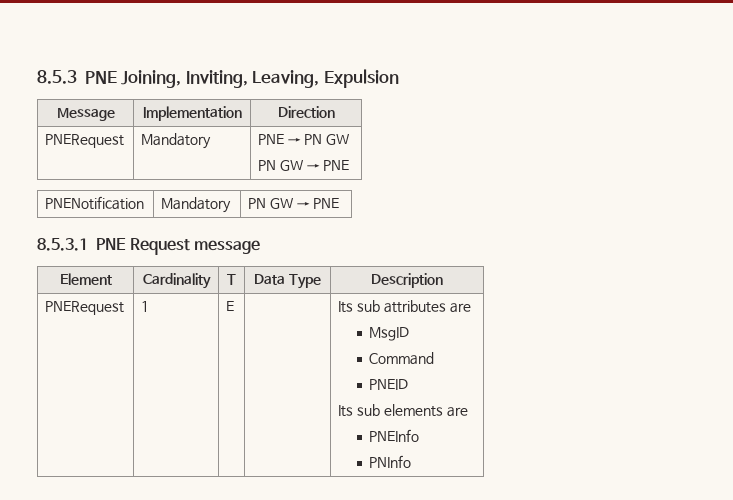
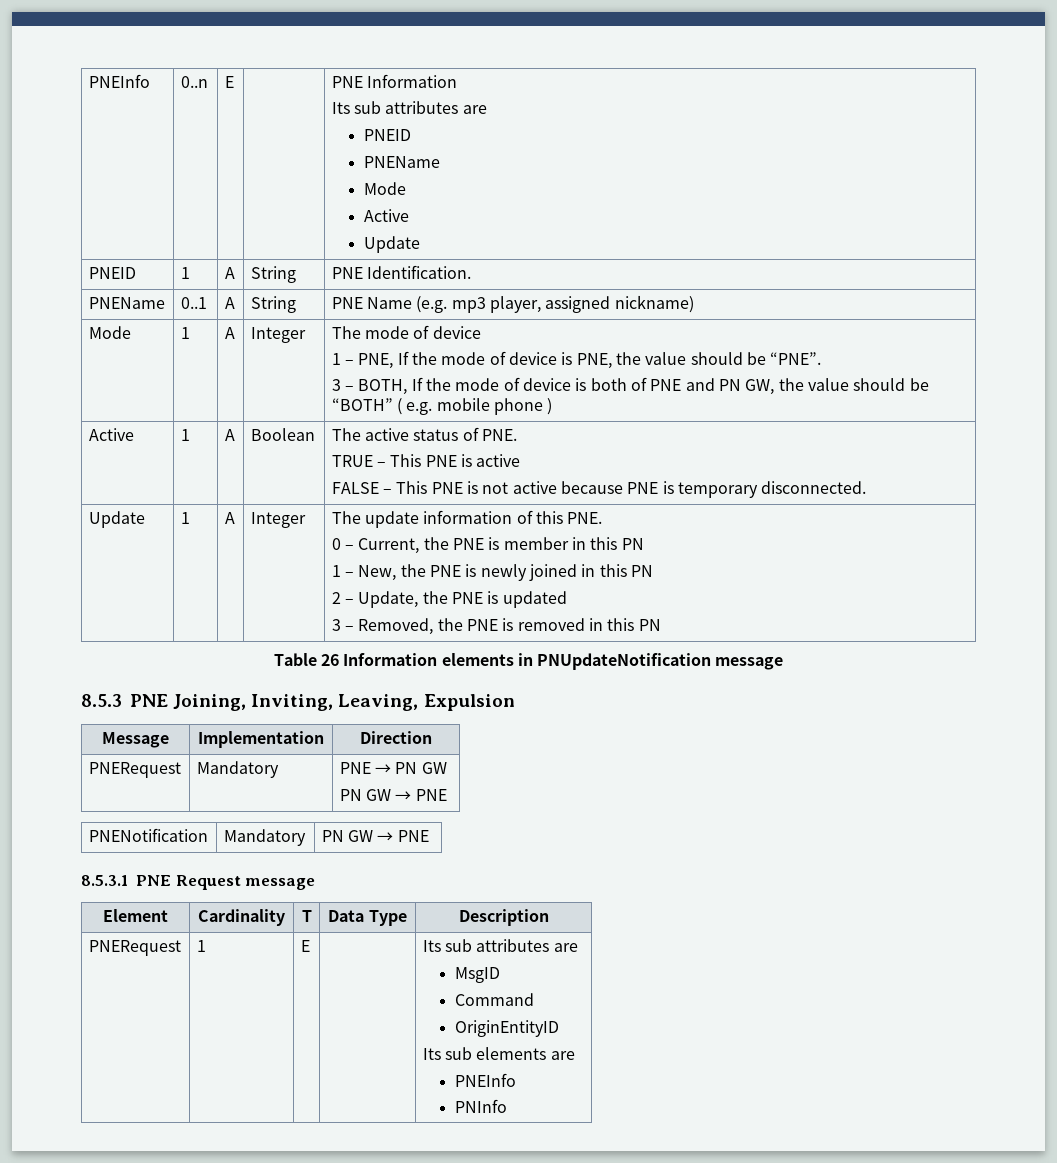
+ PNEInfo | 0..n | E | | PNE Information
+ Its sub attributes are
+ PNEID
+ PNEName
+ Mode
+ Active
+ Update
+ PNEID | 1 | A | String | PNE Identification.
+ PNEName | 0..1 | A | String | PNE Name (e.g. mp3 player, assigned nickname)
+ Mode | 1 | A | Integer | The mode of device
+ 1 – PNE, If the mode of device is PNE, the value should be “PNE”.
+ 3 – BOTH, If the mode of device is both of PNE and PN GW, the value should be “BOTH” ( e.g. mobile phone )
+ Active | 1 | A | Boolean | The active status of PNE.
+ TRUE – This PNE is active
+ FALSE – This PNE is not active because PNE is temporary disconnected.
+ Update | 1 | A | Integer | The update information of this PNE.
+ 0 – Current, the PNE is member in this PN
+ 1 – New, the PNE is newly joined in this PN
+ 2 – Update, the PNE is updated
+ 3 – Removed, the PNE is removed in this PN
+ Table 26 Information elements in PNUpdateNotification message
  PNERequest | 1 | E | | Its sub attributes are
  MsgID
  Command
- PNEID
+ OriginEntityID

